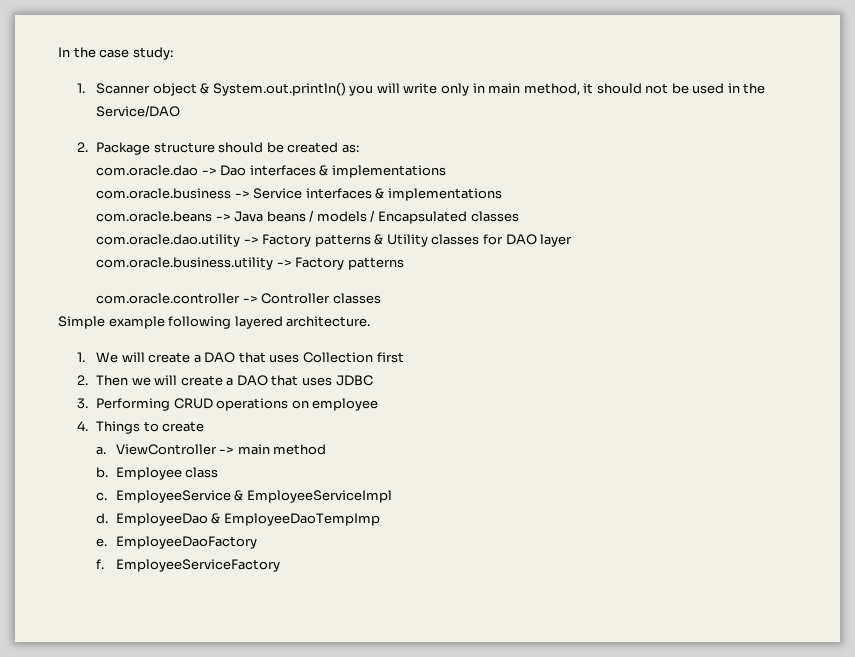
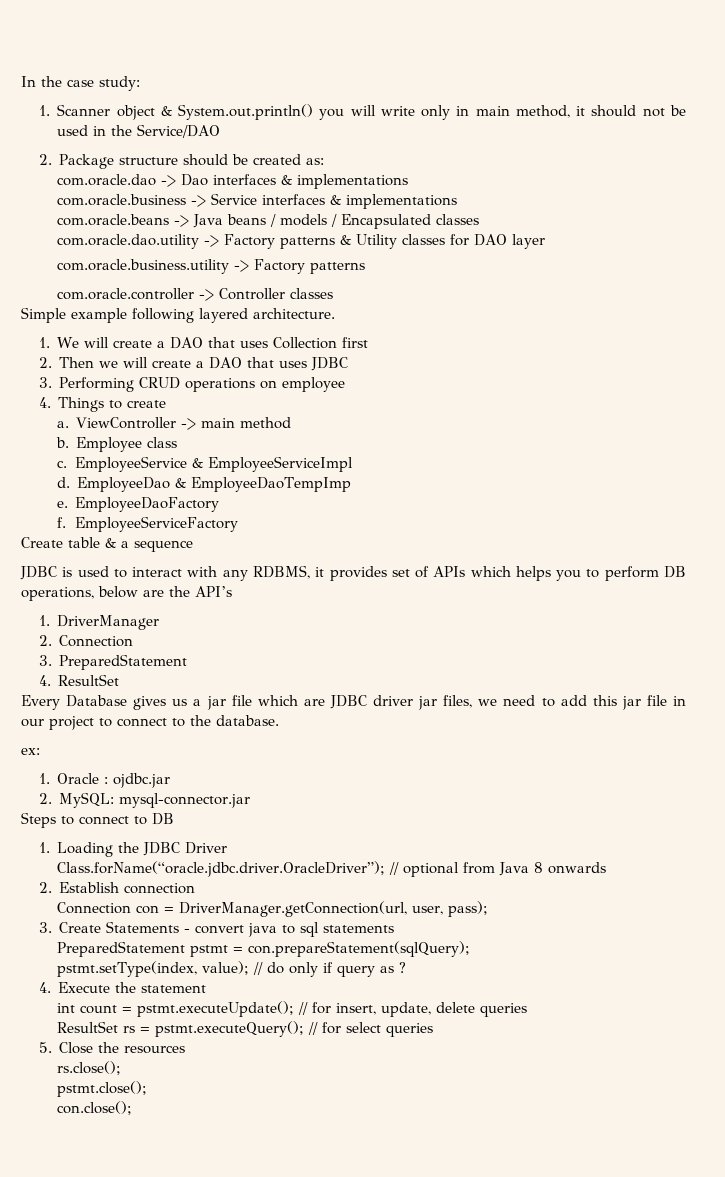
+ Create table & a sequence
+ JDBC is used to interact with any RDBMS, it provides set of APIs which helps you to perform DB operations, below are the API’s
+ 1. DriverManager
+ 2. Connection
+ 3. PreparedStatement
+ 4. ResultSet
+ Every Database gives us a jar file which are JDBC driver jar files, we need to add this jar file in our project to connect to the database.
+ ex:
+ 1. Oracle : ojdbc.jar
+ 2. MySQL: mysql-connector.jar
+ Steps to connect to DB
+ 1. Loading the JDBC Driver
+ Class.forName(“oracle.jdbc.driver.OracleDriver”); // optional from Java 8 onwards
+ 2. Establish connection
+ Connection con = DriverManager.getConnection(url, user, pass);
+ 3. Create Statements - convert java to sql statements
+ PreparedStatement pstmt = con.prepareStatement(sqlQuery);
+ pstmt.setType(index, value); // do only if query as ?
+ 4. Execute the statement
+ int count = pstmt.executeUpdate(); // for insert, update, delete queries
+ ResultSet rs = pstmt.executeQuery(); // for select queries
+ 5. Close the resources
+ rs.close();
+ pstmt.close();
+ con.close();

